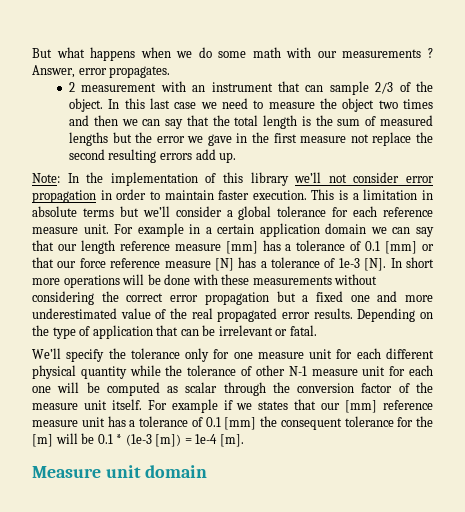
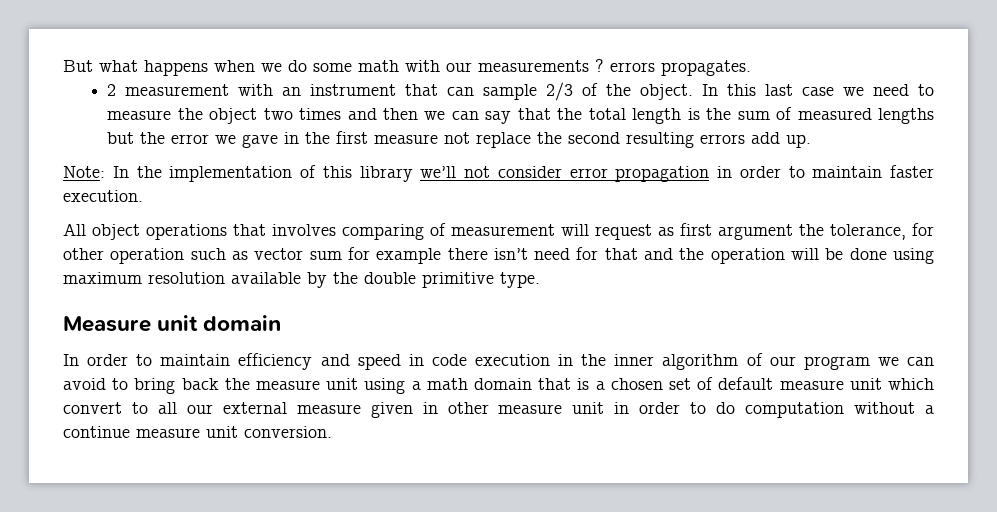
- But what happens when we do some math with our measurements ? Answer, error propagates.
+ But what happens when we do some math with our measurements ? errors propagates.
- Note: In the implementation of this library we’ll not consider error propagation in order to maintain faster execution. This is a limitation in absolute terms but we’ll consider a global tolerance for each reference measure unit. For example in a certain application domain we can say that our length reference measure [mm] has a tolerance of 0.1 [mm] or that our force reference measure [N] has a tolerance of 1e-3 [N]. In short more operations will be done with these measurements without considering the correct error propagation but a fixed one and more underestimated value of the real propagated error results. Depending on the type of application that can be irrelevant or fatal.
- We’ll specify the tolerance only for one measure unit for each different physical quantity while the tolerance of other N-1 measure unit for each one will be computed as scalar through the conversion factor of the measure unit itself. For example if we states that our [mm] reference measure unit has a tolerance of 0.1 [mm] the consequent tolerance for the [m] will be 0.1 * (1e-3 [m]) = 1e-4 [m].
+ Note: In the implementation of this library we’ll not consider error propagation in order to maintain faster execution.
+ All object operations that involves comparing of measurement will request as first argument the tolerance, for other operation such as vector sum for example there isn’t need for that and the operation will be done using maximum resolution available by the double primitive type.
  Measure unit domain
+ In order to maintain efficiency and speed in code execution in the inner algorithm of our program we can avoid to bring back the measure unit using a math domain that is a chosen set of default measure unit which convert to all our external measure given in other measure unit in order to do computation without a continue measure unit conversion.

